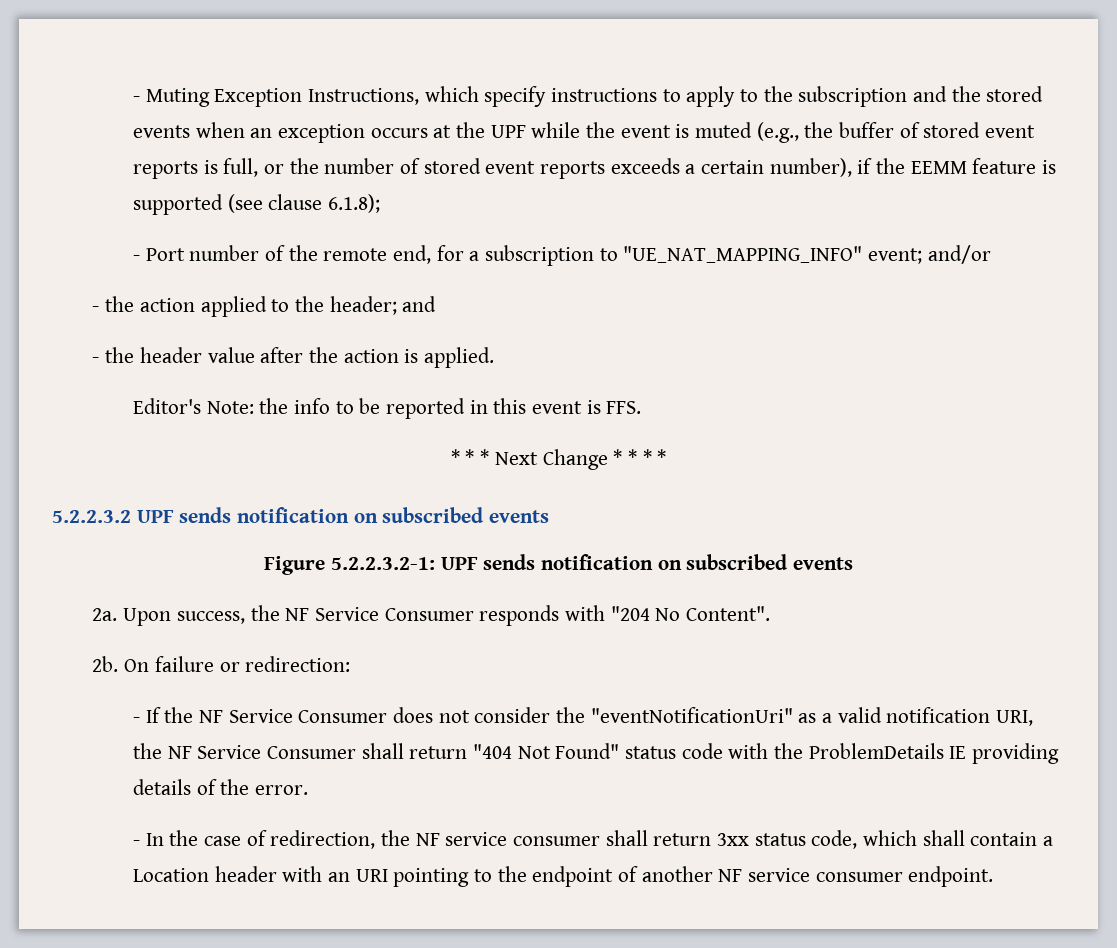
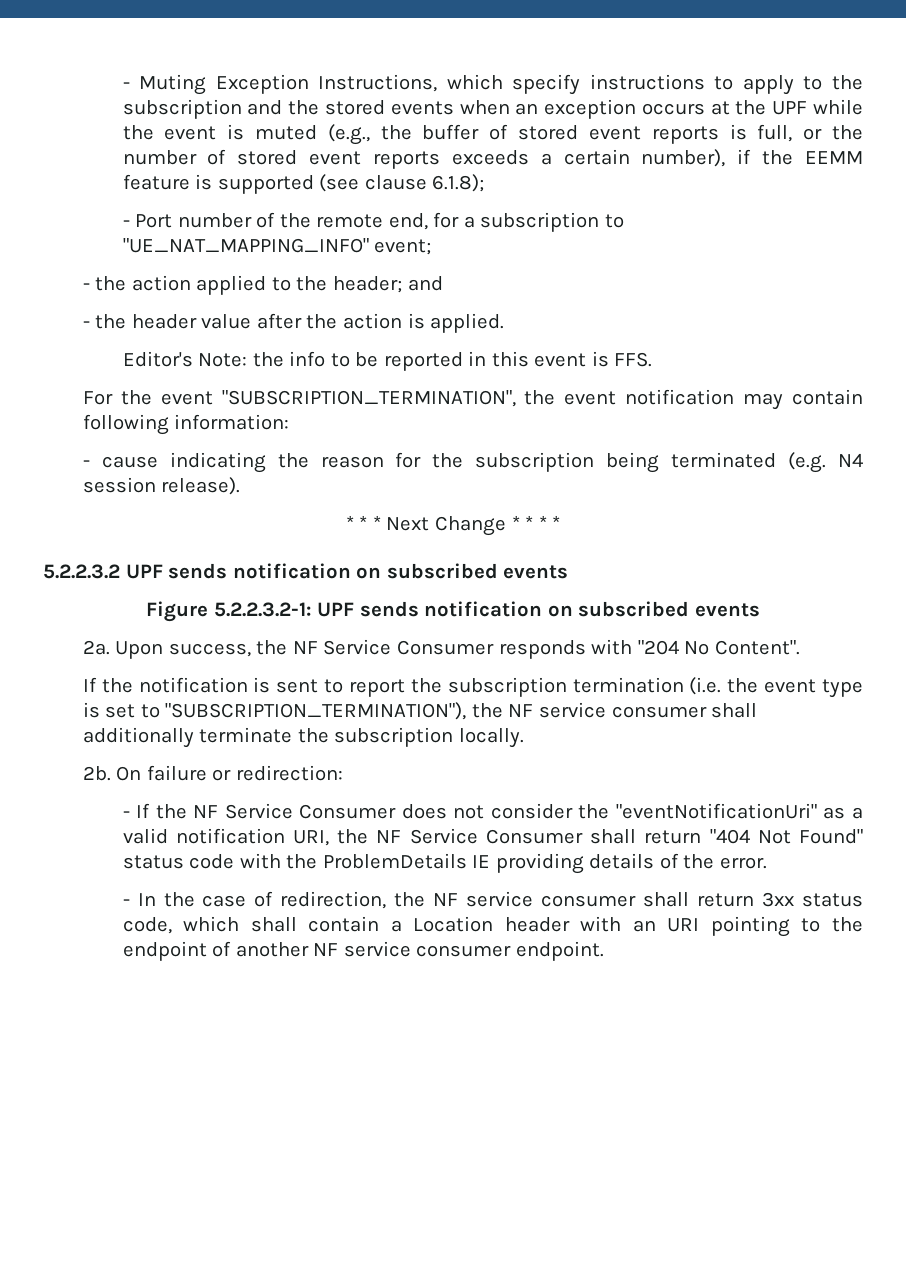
- - Port number of the remote end, for a subscription to "UE_NAT_MAPPING_INFO" event; and/or
+ - Port number of the remote end, for a subscription to "UE_NAT_MAPPING_INFO" event;
+ For the event "SUBSCRIPTION_TERMINATION", the event notification may contain following information:
+ - cause indicating the reason for the subscription being terminated (e.g. N4 session release).
+ If the notification is sent to report the subscription termination (i.e. the event type is set to "SUBSCRIPTION_TERMINATION"), the NF service consumer shall additionally terminate the subscription locally.

